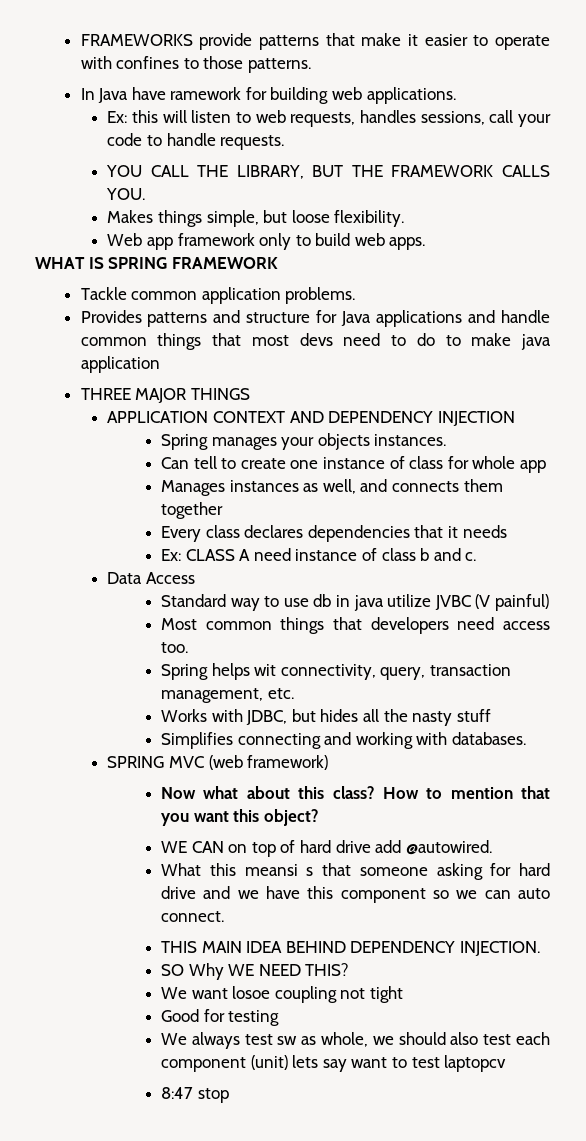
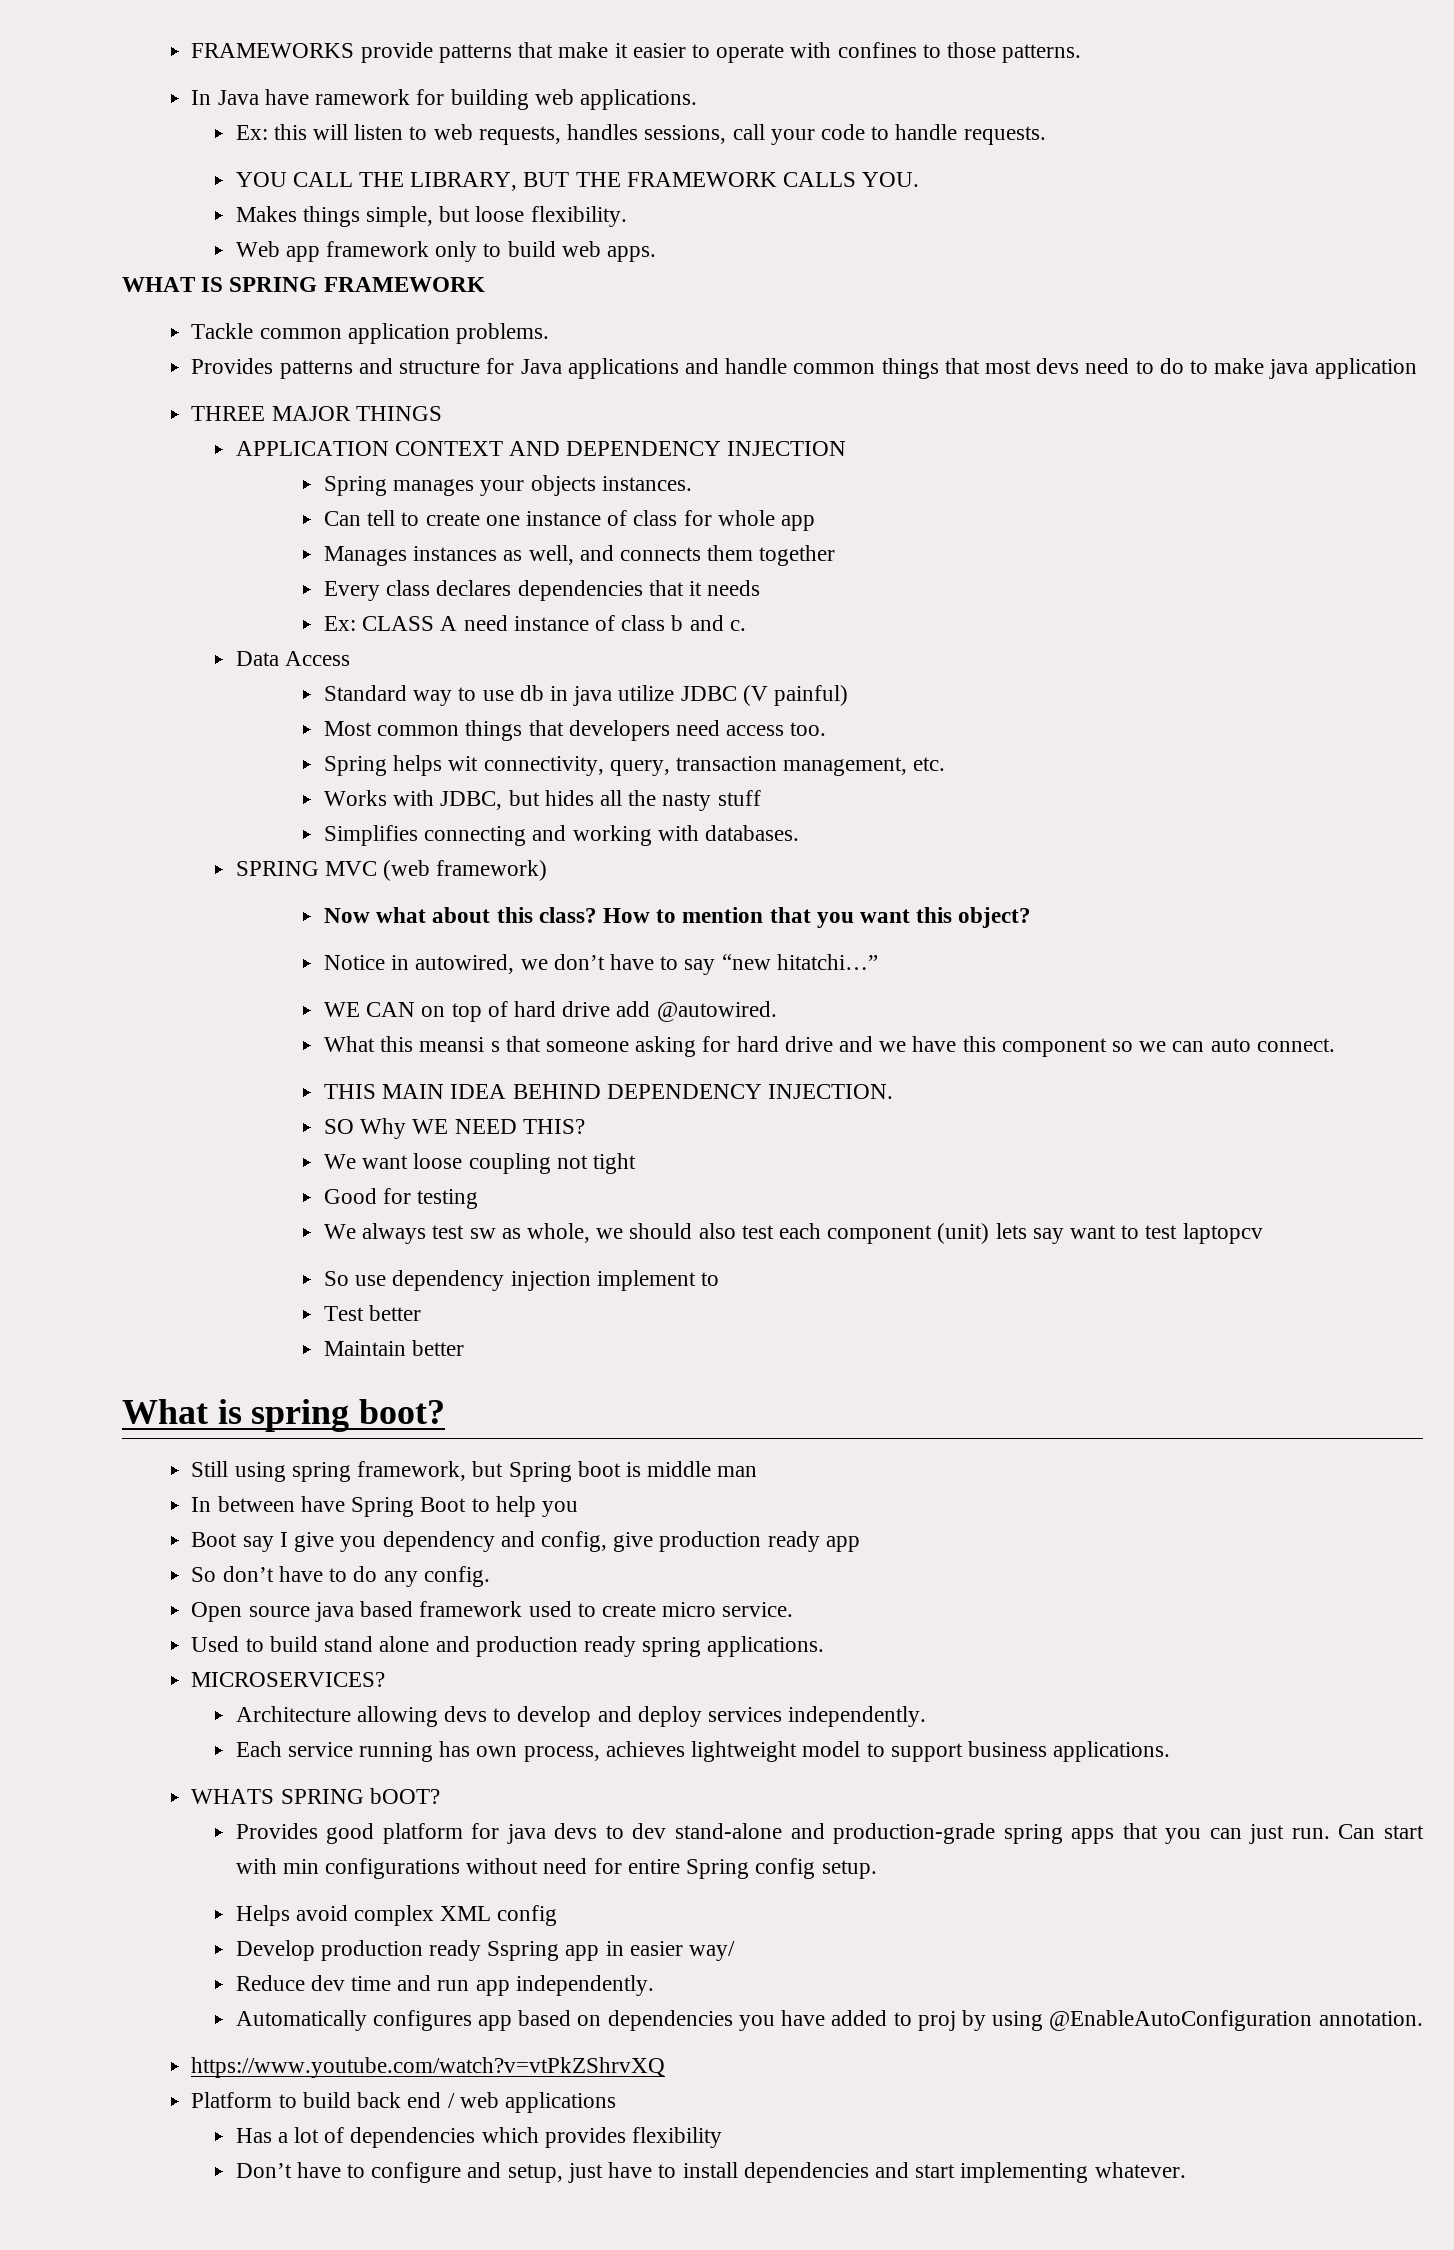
- Standard way to use db in java utilize JVBC (V painful)
+ Standard way to use db in java utilize JDBC (V painful)
+ Notice in autowired, we don’t have to say “new hitatchi…”
- We want losoe coupling not tight
+ We want loose coupling not tight
- 8:47 stop
+ So use dependency injection implement to
+ Test better
+ Maintain better
+ What is spring boot?
+ Still using spring framework, but Spring boot is middle man
+ In between have Spring Boot to help you
+ Boot say I give you dependency and config, give production ready app
+ So don’t have to do any config.
+ Open source java based framework used to create micro service.
+ Used to build stand alone and production ready spring applications.
+ MICROSERVICES?
+ Architecture allowing devs to develop and deploy services independently.
+ Each service running has own process, achieves lightweight model to support business applications.
+ WHATS SPRING bOOT?
+ Provides good platform for java devs to dev stand-alone and production-grade spring apps that you can just run. Can start with min configurations without need for entire Spring config setup.
+ Helps avoid complex XML config
+ Develop production ready Sspring app in easier way/
+ Reduce dev time and run app independently.
+ Automatically configures app based on dependencies you have added to proj by using @EnableAutoConfiguration annotation.
+ https://www.youtube.com/watch?v=vtPkZShrvXQ
+ Platform to build back end / web applications
+ Has a lot of dependencies which provides flexibility
+ Don’t have to configure and setup, just have to install dependencies and start implementing whatever.

